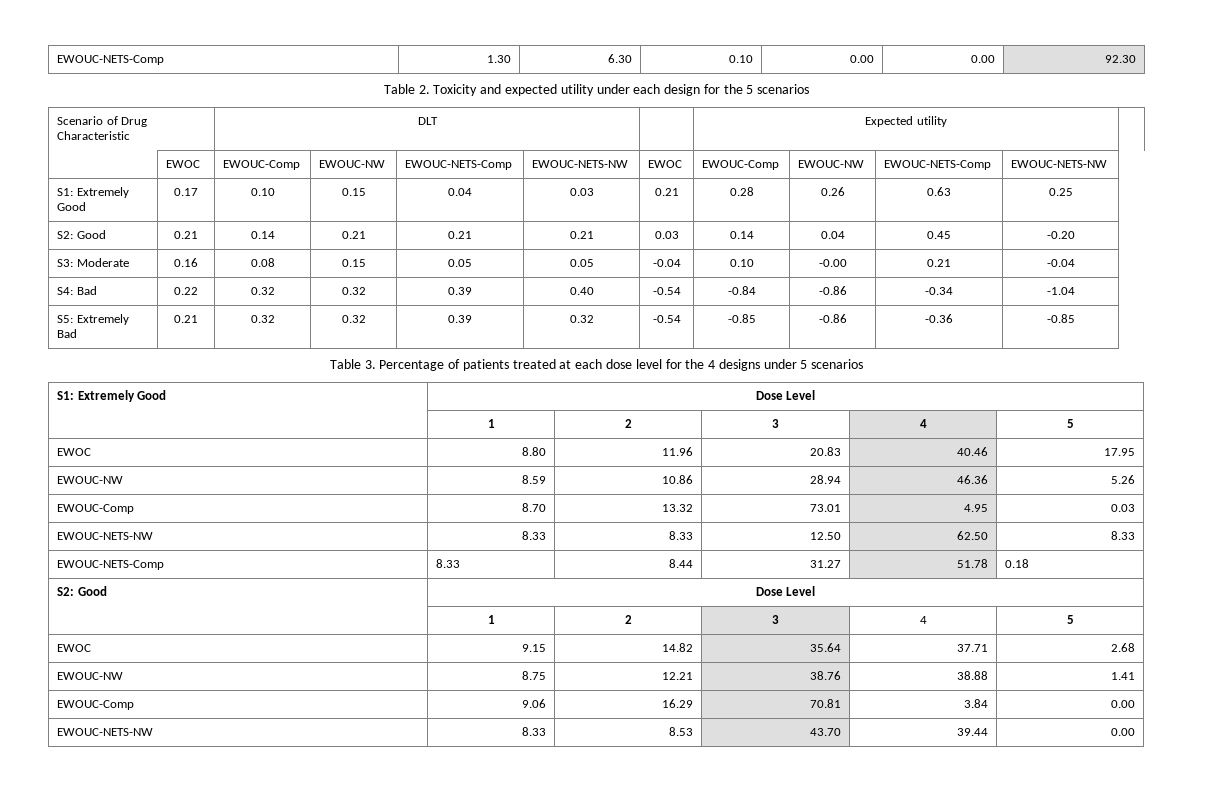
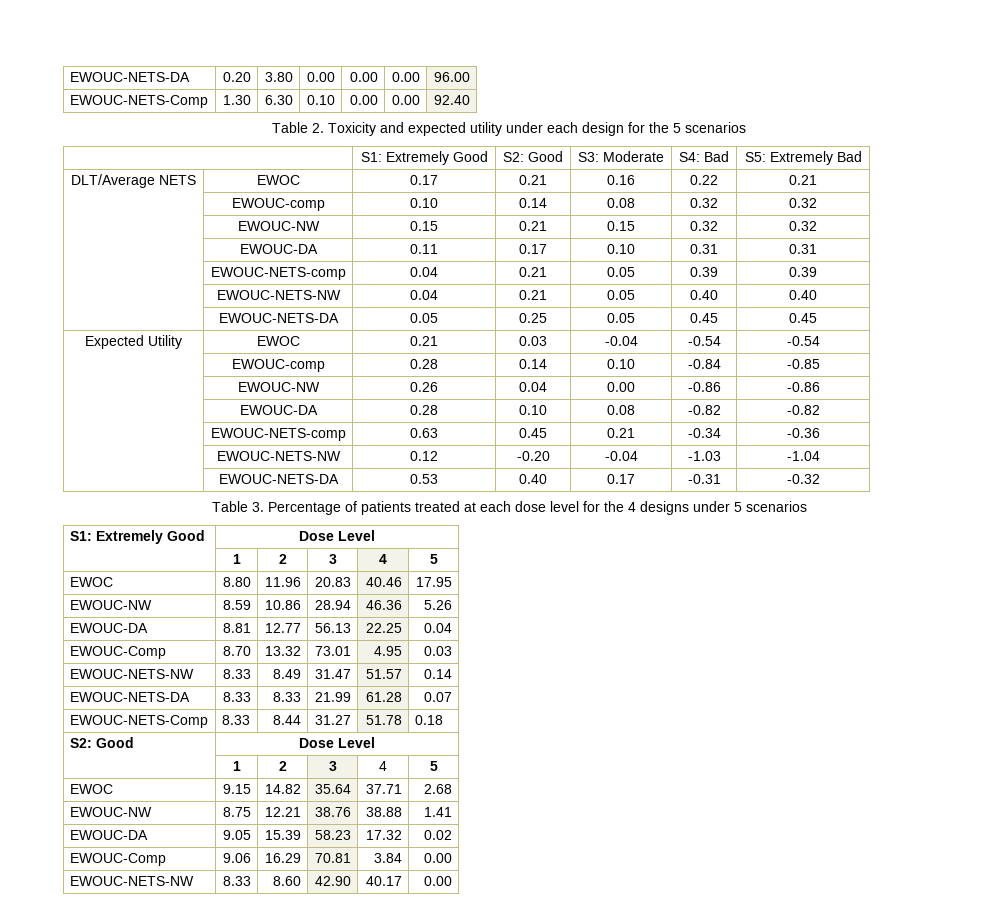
+ EWOUC-NETS-DA | 0.20 | 3.80 | 0.00 | 0.00 | 0.00 | 96.00
- EWOUC-NETS-Comp | 1.30 | 6.30 | 0.10 | 0.00 | 0.00 | 92.30
+ EWOUC-NETS-Comp | 1.30 | 6.30 | 0.10 | 0.00 | 0.00 | 92.40
- Scenario of Drug Characteristic | DLT | | Expected utility |
- | EWOC | EWOUC-Comp | EWOUC-NW | EWOUC-NETS-Comp | EWOUC-NETS-NW | EWOC | EWOUC-Comp | EWOUC-NW | EWOUC-NETS-Comp | EWOUC-NETS-NW
- S1: Extremely Good | 0.17 | 0.10 | 0.15 | 0.04 | 0.03 | 0.21 | 0.28 | 0.26 | 0.63 | 0.25
- S2: Good | 0.21 | 0.14 | 0.21 | 0.21 | 0.21 | 0.03 | 0.14 | 0.04 | 0.45 | -0.20
- S3: Moderate | 0.16 | 0.08 | 0.15 | 0.05 | 0.05 | -0.04 | 0.10 | -0.00 | 0.21 | -0.04
- S4: Bad | 0.22 | 0.32 | 0.32 | 0.39 | 0.40 | -0.54 | -0.84 | -0.86 | -0.34 | -1.04
- S5: Extremely Bad | 0.21 | 0.32 | 0.32 | 0.39 | 0.32 | -0.54 | -0.85 | -0.86 | -0.36 | -0.85
+ | S1: Extremely Good | S2: Good | S3: Moderate | S4: Bad | S5: Extremely Bad
+ DLT/Average NETS | EWOC | 0.17 | 0.21 | 0.16 | 0.22 | 0.21
+ | EWOUC-comp | 0.10 | 0.14 | 0.08 | 0.32 | 0.32
+ | EWOUC-NW | 0.15 | 0.21 | 0.15 | 0.32 | 0.32
+ | EWOUC-DA | 0.11 | 0.17 | 0.10 | 0.31 | 0.31
+ | EWOUC-NETS-comp | 0.04 | 0.21 | 0.05 | 0.39 | 0.39
+ | EWOUC-NETS-NW | 0.04 | 0.21 | 0.05 | 0.40 | 0.40
+ | EWOUC-NETS-DA | 0.05 | 0.25 | 0.05 | 0.45 | 0.45
+ Expected Utility | EWOC | 0.21 | 0.03 | -0.04 | -0.54 | -0.54
+ | EWOUC-comp | 0.28 | 0.14 | 0.10 | -0.84 | -0.85
+ | EWOUC-NW | 0.26 | 0.04 | 0.00 | -0.86 | -0.86
+ | EWOUC-DA | 0.28 | 0.10 | 0.08 | -0.82 | -0.82
+ | EWOUC-NETS-comp | 0.63 | 0.45 | 0.21 | -0.34 | -0.36
+ | EWOUC-NETS-NW | 0.12 | -0.20 | -0.04 | -1.03 | -1.04
+ | EWOUC-NETS-DA | 0.53 | 0.40 | 0.17 | -0.31 | -0.32
+ EWOUC-DA | 8.81 | 12.77 | 56.13 | 22.25 | 0.04
- EWOUC-NETS-NW | 8.33 | 8.33 | 12.50 | 62.50 | 8.33
+ EWOUC-NETS-NW | 8.33 | 8.49 | 31.47 | 51.57 | 0.14
+ EWOUC-NETS-DA | 8.33 | 8.33 | 21.99 | 61.28 | 0.07
+ EWOUC-DA | 9.05 | 15.39 | 58.23 | 17.32 | 0.02
- EWOUC-NETS-NW | 8.33 | 8.53 | 43.70 | 39.44 | 0.00
+ EWOUC-NETS-NW | 8.33 | 8.60 | 42.90 | 40.17 | 0.00

